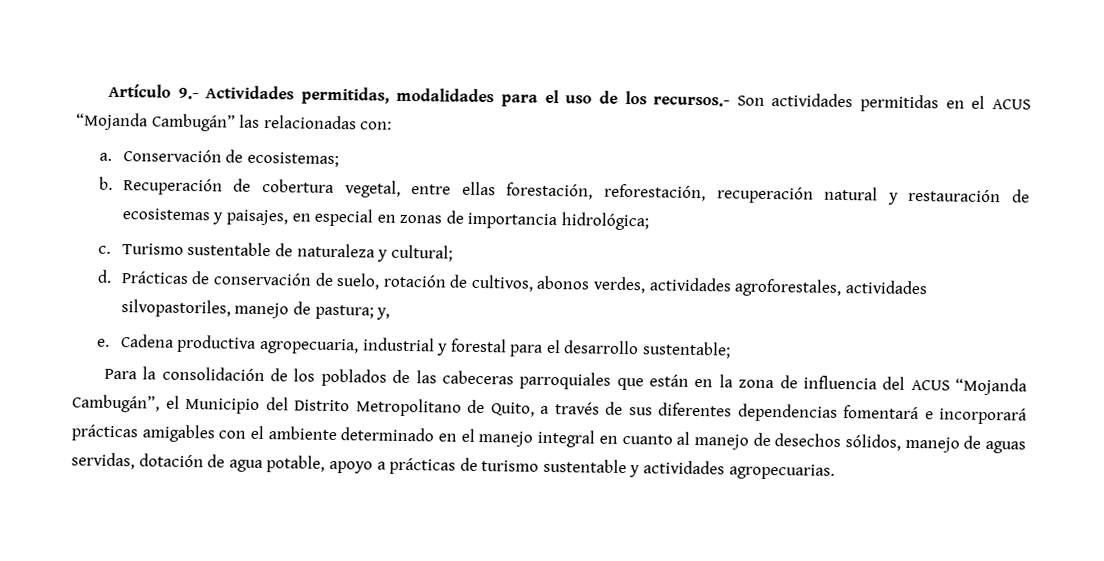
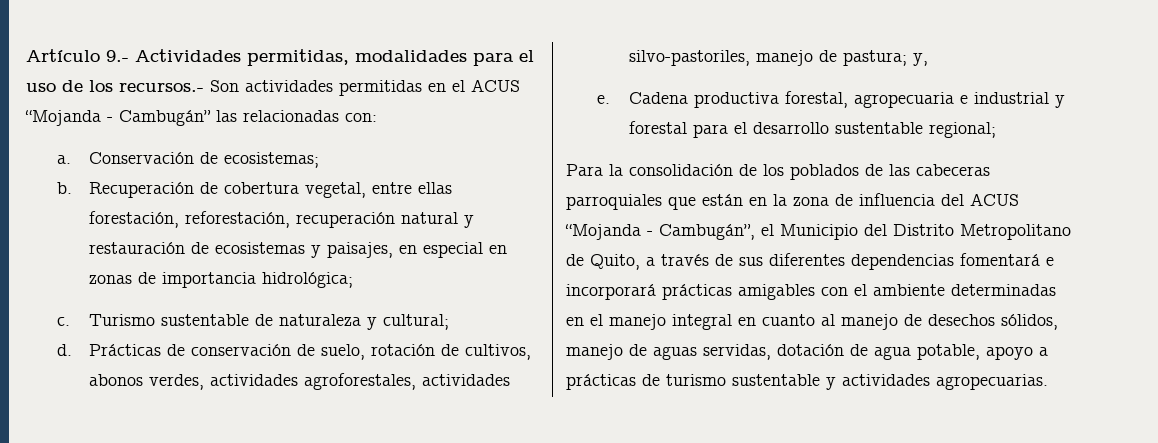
- Artículo 9.- Actividades permitidas, modalidades para el uso de los recursos.- Son actividades permitidas en el ACUS “Mojanda Cambugán” las relacionadas con:
+ Artículo 9.- Actividades permitidas, modalidades para el uso de los recursos.- Son actividades permitidas en el ACUS “Mojanda - Cambugán” las relacionadas con:
- Prácticas de conservación de suelo, rotación de cultivos, abonos verdes, actividades agroforestales, actividades silvopastoriles, manejo de pastura; y,
+ Prácticas de conservación de suelo, rotación de cultivos, abonos verdes, actividades agroforestales, actividades silvo-pastoriles, manejo de pastura; y,
- Cadena productiva agropecuaria, industrial y forestal para el desarrollo sustentable;
+ Cadena productiva forestal, agropecuaria e industrial y forestal para el desarrollo sustentable regional;
- Para la consolidación de los poblados de las cabeceras parroquiales que están en la zona de influencia del ACUS “Mojanda Cambugán”, el Municipio del Distrito Metropolitano de Quito, a través de sus diferentes dependencias fomentará e incorporará prácticas amigables con el ambiente determinado en el manejo integral en cuanto al manejo de desechos sólidos, manejo de aguas servidas, dotación de agua potable, apoyo a prácticas de turismo sustentable y actividades agropecuarias.
+ Para la consolidación de los poblados de las cabeceras parroquiales que están en la zona de influencia del ACUS “Mojanda - Cambugán”, el Municipio del Distrito Metropolitano de Quito, a través de sus diferentes dependencias fomentará e incorporará prácticas amigables con el ambiente determinadas en el manejo integral en cuanto al manejo de desechos sólidos, manejo de aguas servidas, dotación de agua potable, apoyo a prácticas de turismo sustentable y actividades agropecuarias.

